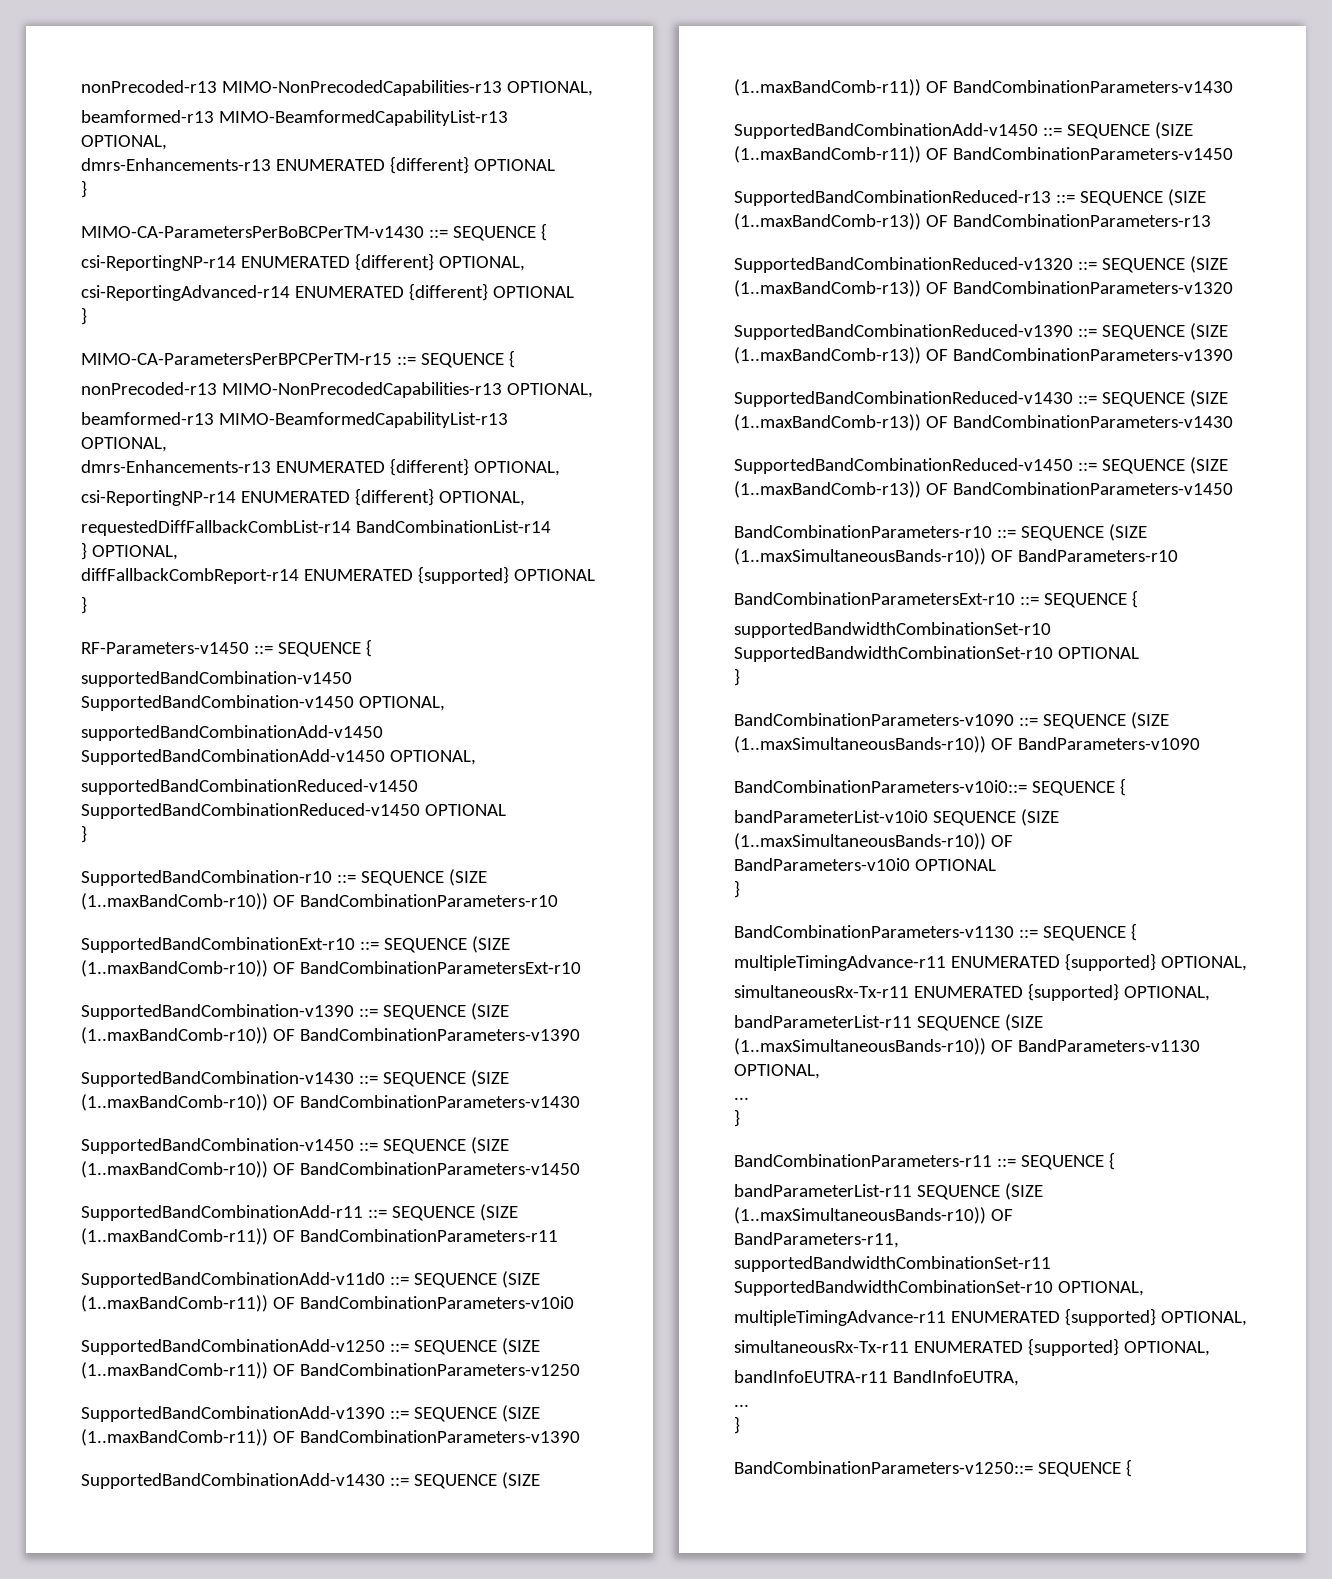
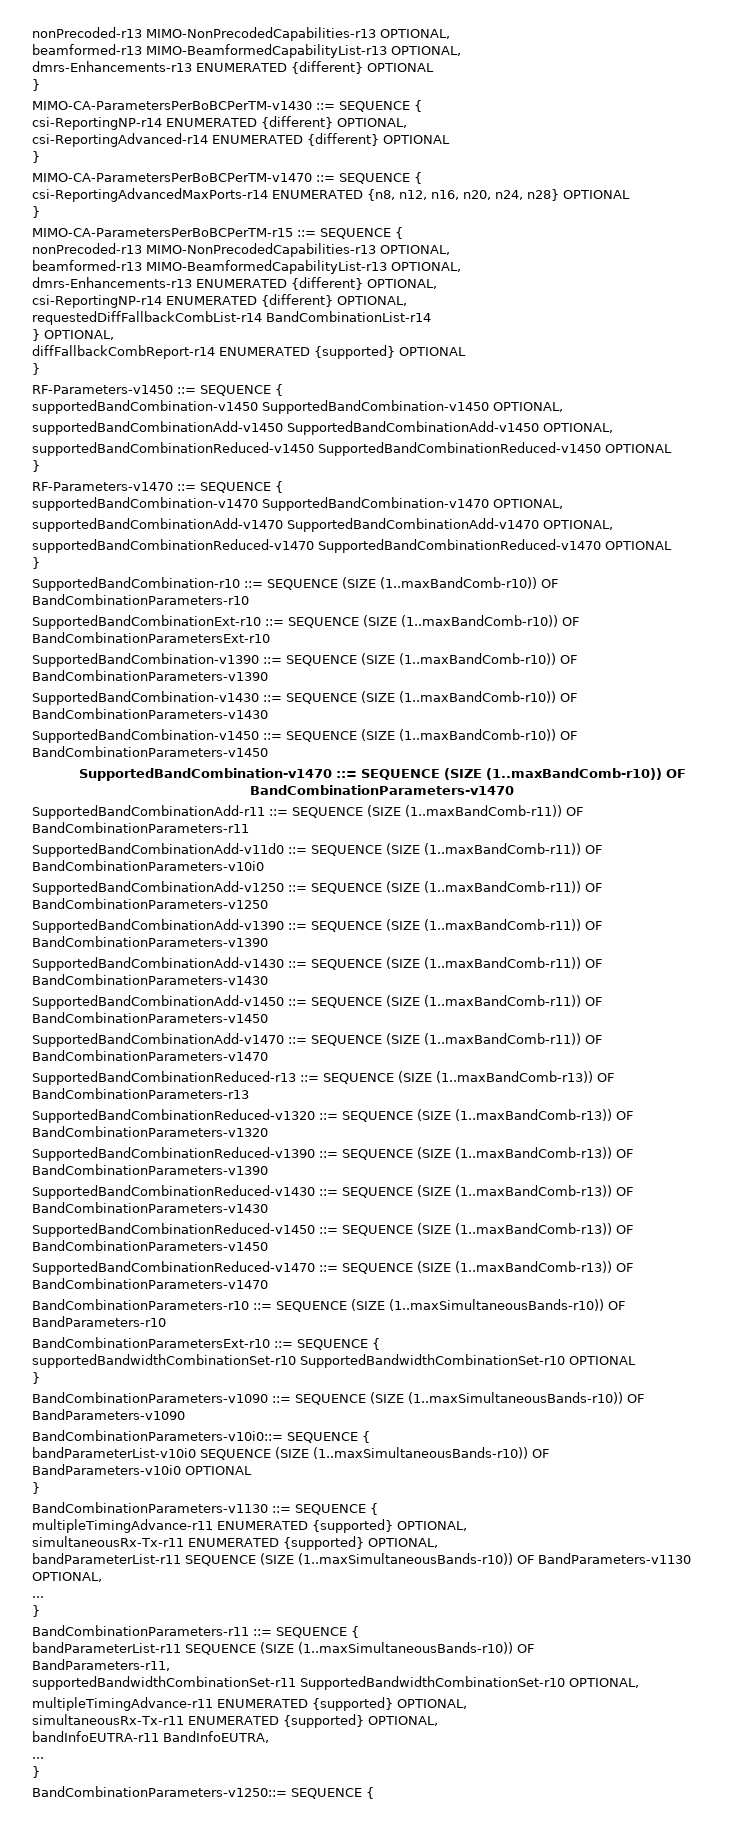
- MIMO-CA-ParametersPerBPCPerTM-r15 ::= SEQUENCE {
+ MIMO-CA-ParametersPerBoBCPerTM-v1470 ::= SEQUENCE {
+ csi-ReportingAdvancedMaxPorts-r14 ENUMERATED {n8, n12, n16, n20, n24, n28} OPTIONAL
+ }
+ MIMO-CA-ParametersPerBoBCPerTM-r15 ::= SEQUENCE {
+ RF-Parameters-v1470 ::= SEQUENCE {
+ supportedBandCombination-v1470 SupportedBandCombination-v1470 OPTIONAL,
+ supportedBandCombinationAdd-v1470 SupportedBandCombinationAdd-v1470 OPTIONAL,
+ supportedBandCombinationReduced-v1470 SupportedBandCombinationReduced-v1470 OPTIONAL
+ }
+ SupportedBandCombination-v1470 ::= SEQUENCE (SIZE (1..maxBandComb-r10)) OF BandCombinationParameters-v1470
+ SupportedBandCombinationAdd-v1470 ::= SEQUENCE (SIZE (1..maxBandComb-r11)) OF BandCombinationParameters-v1470
+ SupportedBandCombinationReduced-v1470 ::= SEQUENCE (SIZE (1..maxBandComb-r13)) OF BandCombinationParameters-v1470

